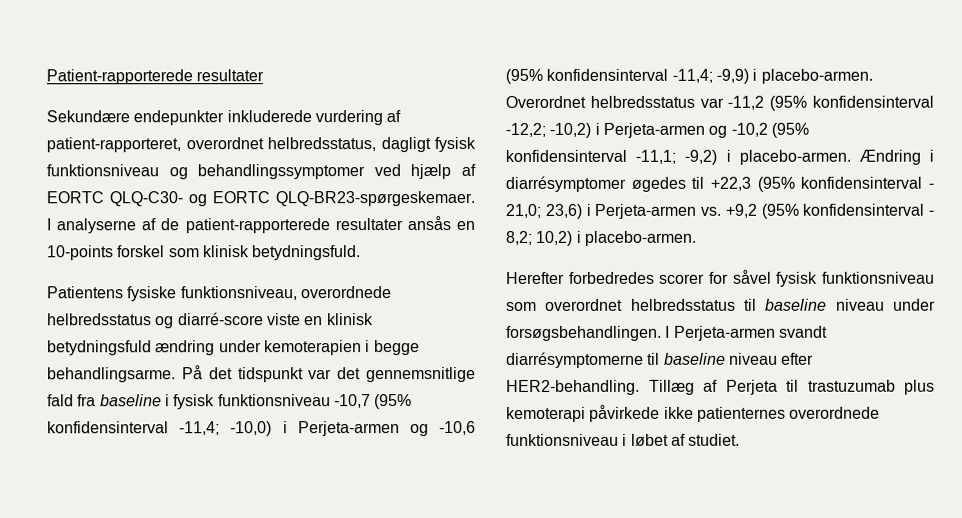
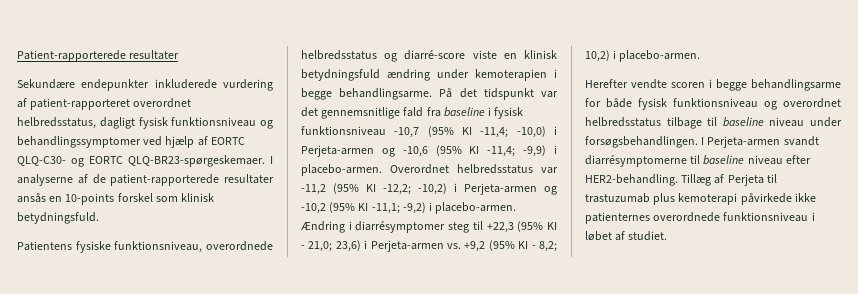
- Sekundære endepunkter inkluderede vurdering af patient-rapporteret, overordnet helbredsstatus, dagligt fysisk funktionsniveau og behandlingssymptomer ved hjælp af EORTC QLQ-C30- og EORTC QLQ-BR23-spørgeskemaer.
+ Sekundære endepunkter inkluderede vurdering af patient-rapporteret overordnet helbredsstatus, dagligt fysisk funktionsniveau og behandlingssymptomer ved hjælp af EORTC QLQ-C30- og EORTC QLQ-BR23-spørgeskemaer.
- På det tidspunkt var det gennemsnitlige fald fra baseline i fysisk funktionsniveau -10,7 (95% konfidensinterval -11,4; -10,0) i Perjeta-armen og -10,6 (95% konfidensinterval -11,4; -9,9) i placebo-armen.
+ På det tidspunkt var det gennemsnitlige fald fra baseline i fysisk funktionsniveau -10,7 (95% KI -11,4; -10,0) i Perjeta-armen og -10,6 (95% KI -11,4; -9,9) i placebo-armen.
- Overordnet helbredsstatus var -11,2 (95% konfidensinterval -12,2; -10,2) i Perjeta-armen og -10,2 (95% konfidensinterval -11,1; -9,2) i placebo-armen.
+ Overordnet helbredsstatus var -11,2 (95% KI -12,2; -10,2) i Perjeta-armen og -10,2 (95% KI -11,1; -9,2) i placebo-armen.
- Ændring i diarrésymptomer øgedes til +22,3 (95% konfidensinterval - 21,0; 23,6) i Perjeta-armen vs. +9,2 (95% konfidensinterval - 8,2; 10,2) i placebo-armen.
+ Ændring i diarrésymptomer steg til +22,3 (95% KI - 21,0; 23,6) i Perjeta-armen vs. +9,2 (95% KI - 8,2; 10,2) i placebo-armen.
- Herefter forbedredes scorer for såvel fysisk funktionsniveau som overordnet helbredsstatus til baseline niveau under forsøgsbehandlingen.
+ Herefter vendte scoren i begge behandlingsarme for både fysisk funktionsniveau og overordnet helbredsstatus tilbage til baseline niveau under forsøgsbehandlingen.

